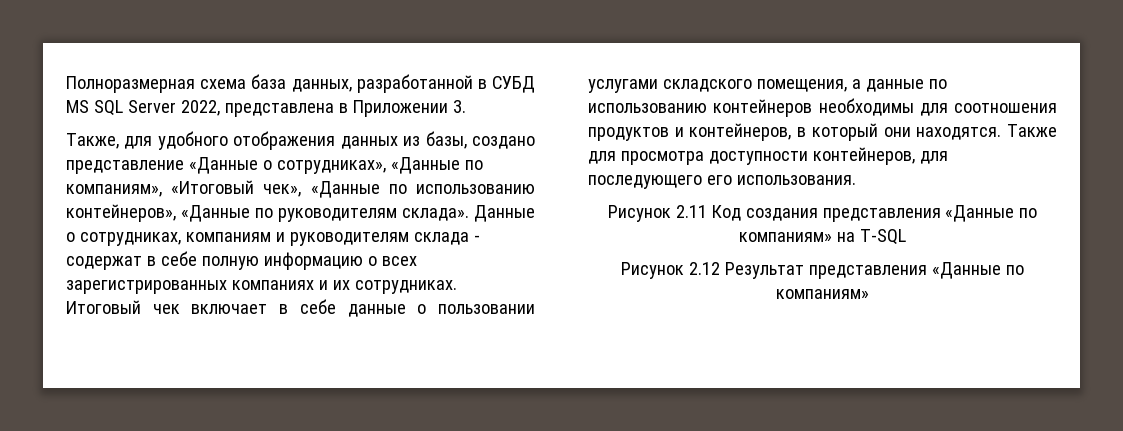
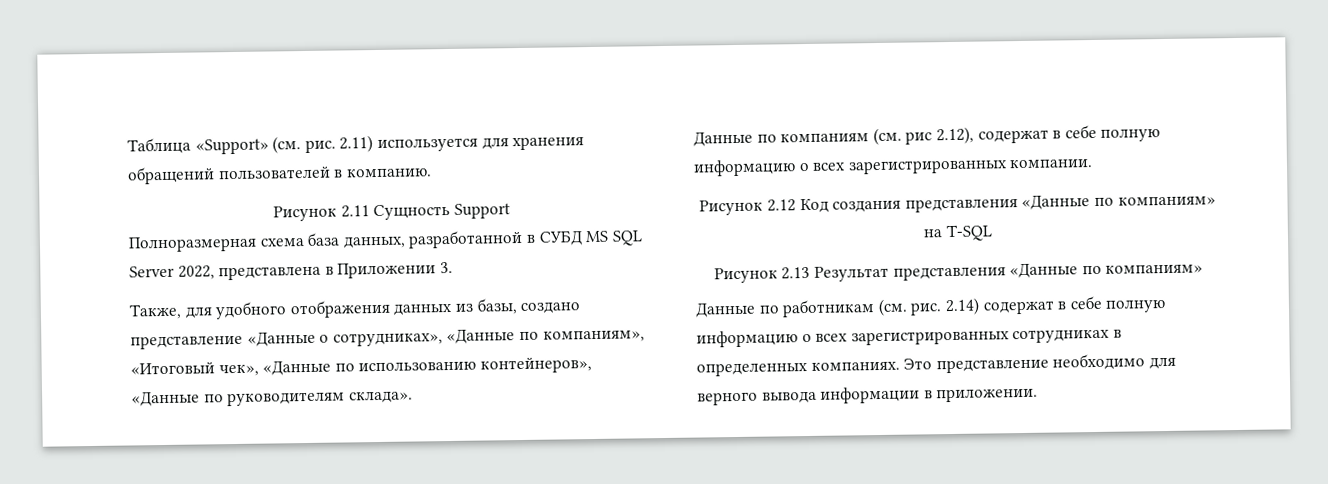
+ Таблица «Support» (см. рис. 2.11) используется для хранения обращений пользователей в компанию.
+ Рисунок 2.11 Сущность Support
- Также, для удобного отображения данных из базы, создано представление «Данные о сотрудниках», «Данные по компаниям», «Итоговый чек», «Данные по использованию контейнеров», «Данные по руководителям склада». Данные о сотрудниках, компаниям и руководителям склада - содержат в себе полную информацию о всех зарегистрированных компаниях и их сотрудниках. Итоговый чек включает в себе данные о пользовании услугами складского помещения, а данные по использованию контейнеров необходимы для соотношения продуктов и контейнеров, в который они находятся. Также для просмотра доступности контейнеров, для последующего его использования.
- Рисунок 2.11 Код создания представления «Данные по компаниям» на T-SQL
+ Также, для удобного отображения данных из базы, создано представление «Данные о сотрудниках», «Данные по компаниям», «Итоговый чек», «Данные по использованию контейнеров», «Данные по руководителям склада».
+ Данные по компаниям (см. рис 2.12), содержат в себе полную информацию о всех зарегистрированных компании.
+ Рисунок 2.12 Код создания представления «Данные по компаниям» на T-SQL
- Рисунок 2.12 Результат представления «Данные по компаниям»
+ Рисунок 2.13 Результат представления «Данные по компаниям»
+ Данные по работникам (см. рис. 2.14) содержат в себе полную информацию о всех зарегистрированных сотрудниках в определенных компаниях. Это представление необходимо для верного вывода информации в приложении.

